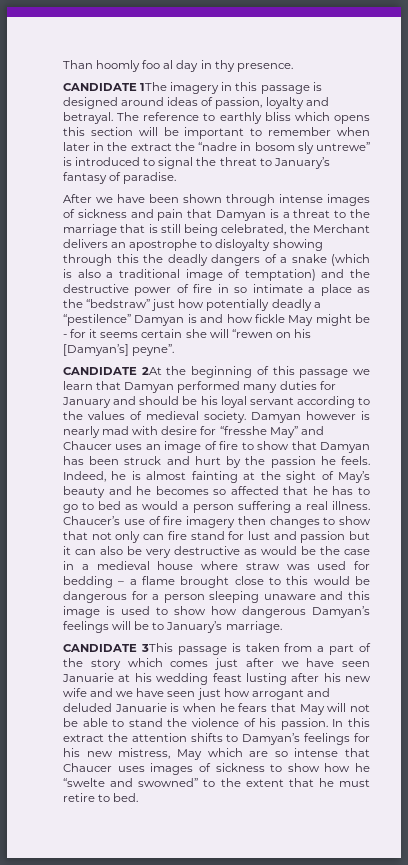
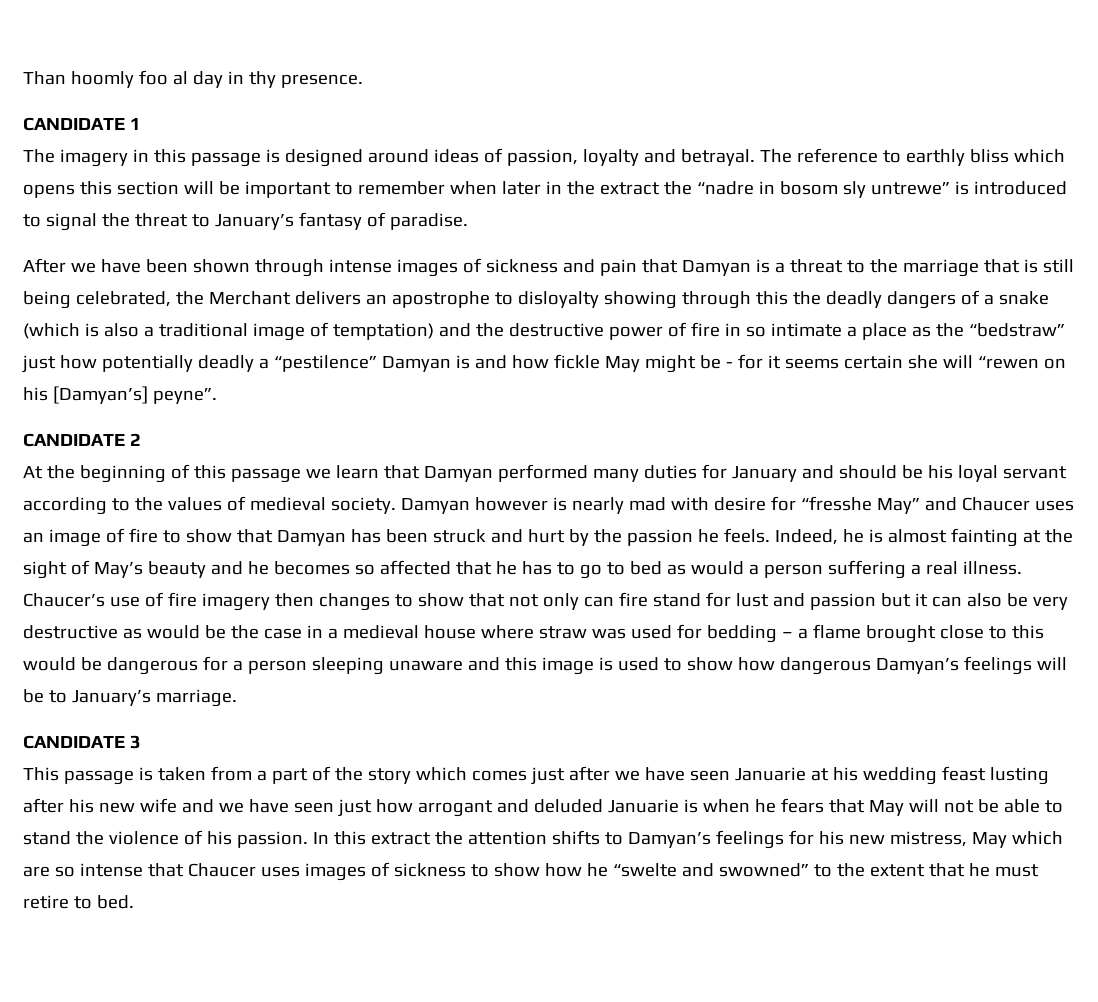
- CANDIDATE 1The imagery in this passage is designed around ideas of passion, loyalty and betrayal.
+ CANDIDATE 1
+ The imagery in this passage is designed around ideas of passion, loyalty and betrayal.
- CANDIDATE 2At the beginning of this passage we learn that Damyan performed many duties for January and should be his loyal servant according to the values of medieval society.
+ CANDIDATE 2
+ At the beginning of this passage we learn that Damyan performed many duties for January and should be his loyal servant according to the values of medieval society.
- CANDIDATE 3This passage is taken from a part of the story which comes just after we have seen Januarie at his wedding feast lusting after his new wife and we have seen just how arrogant and deluded Januarie is when he fears that May will not be able to stand the violence of his passion.
+ CANDIDATE 3
+ This passage is taken from a part of the story which comes just after we have seen Januarie at his wedding feast lusting after his new wife and we have seen just how arrogant and deluded Januarie is when he fears that May will not be able to stand the violence of his passion.

